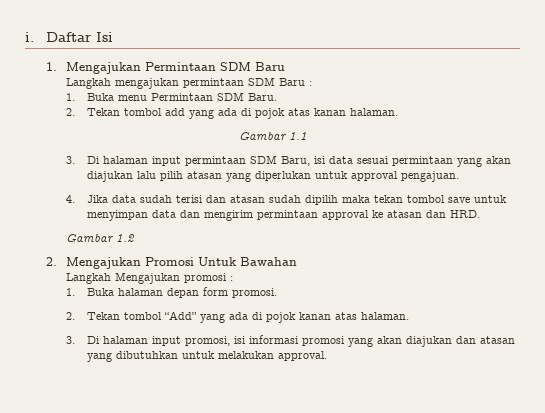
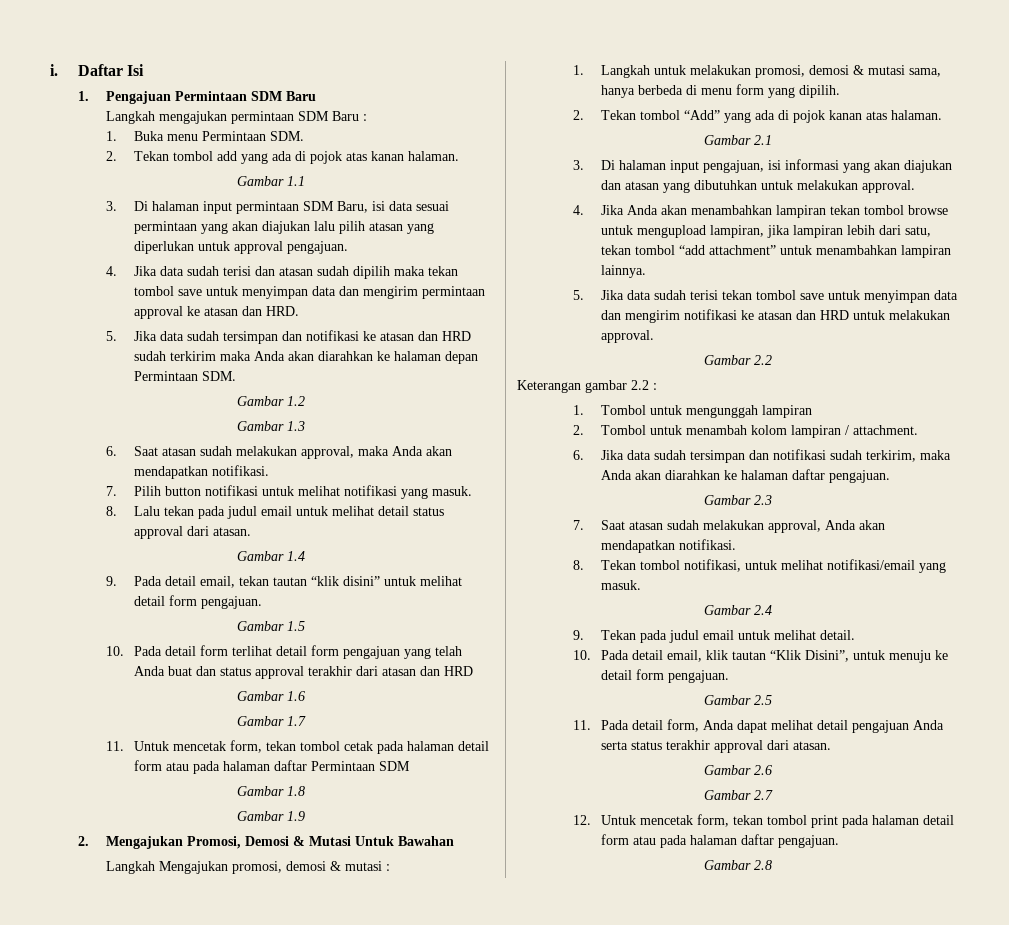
- 1. Mengajukan Permintaan SDM Baru
+ 1. Pengajuan Permintaan SDM Baru
- 1. Buka menu Permintaan SDM Baru.
+ 1. Buka menu Permintaan SDM.
+ 5. Jika data sudah tersimpan dan notifikasi ke atasan dan HRD sudah terkirim maka Anda akan diarahkan ke halaman depan Permintaan SDM.
  Gambar 1.2
- 2. Mengajukan Promosi Untuk Bawahan
- Langkah Mengajukan promosi :
- 1. Buka halaman depan form promosi.
+ Gambar 1.3
+ 6. Saat atasan sudah melakukan approval, maka Anda akan mendapatkan notifikasi.
+ 7. Pilih button notifikasi untuk melihat notifikasi yang masuk.
+ 8. Lalu tekan pada judul email untuk melihat detail status approval dari atasan.
+ Gambar 1.4
+ 9. Pada detail email, tekan tautan “klik disini” untuk melihat detail form pengajuan.
+ Gambar 1.5
+ 10. Pada detail form terlihat detail form pengajuan yang telah Anda buat dan status approval terakhir dari atasan dan HRD
+ Gambar 1.6
+ Gambar 1.7
+ 11. Untuk mencetak form, tekan tombol cetak pada halaman detail form atau pada halaman daftar Permintaan SDM
+ Gambar 1.8
+ Gambar 1.9
+ 2. Mengajukan Promosi, Demosi & Mutasi Untuk Bawahan
+ Langkah Mengajukan promosi, demosi & mutasi :
+ 1. Langkah untuk melakukan promosi, demosi & mutasi sama, hanya berbeda di menu form yang dipilih.
- 3. Di halaman input promosi, isi informasi promosi yang akan diajukan dan atasan yang dibutuhkan untuk melakukan approval.
+ Gambar 2.1
+ 3. Di halaman input pengajuan, isi informasi yang akan diajukan dan atasan yang dibutuhkan untuk melakukan approval.
+ 4. Jika Anda akan menambahkan lampiran tekan tombol browse untuk mengupload lampiran, jika lampiran lebih dari satu, tekan tombol “add attachment” untuk menambahkan lampiran lainnya.
+ 5. Jika data sudah terisi tekan tombol save untuk menyimpan data dan mengirim notifikasi ke atasan dan HRD untuk melakukan approval.
+ Gambar 2.2
+ Keterangan gambar 2.2 :
+ 1. Tombol untuk mengunggah lampiran
+ 2. Tombol untuk menambah kolom lampiran / attachment.
+ 6. Jika data sudah tersimpan dan notifikasi sudah terkirim, maka Anda akan diarahkan ke halaman daftar pengajuan.
+ Gambar 2.3
+ 7. Saat atasan sudah melakukan approval, Anda akan mendapatkan notifikasi.
+ 8. Tekan tombol notifikasi, untuk melihat notifikasi/email yang masuk.
+ Gambar 2.4
+ 9. Tekan pada judul email untuk melihat detail.
+ 10. Pada detail email, klik tautan “Klik Disini”, untuk menuju ke detail form pengajuan.
+ Gambar 2.5
+ 11. Pada detail form, Anda dapat melihat detail pengajuan Anda serta status terakhir approval dari atasan.
+ Gambar 2.6
+ Gambar 2.7
+ 12. Untuk mencetak form, tekan tombol print pada halaman detail form atau pada halaman daftar pengajuan.
+ Gambar 2.8

